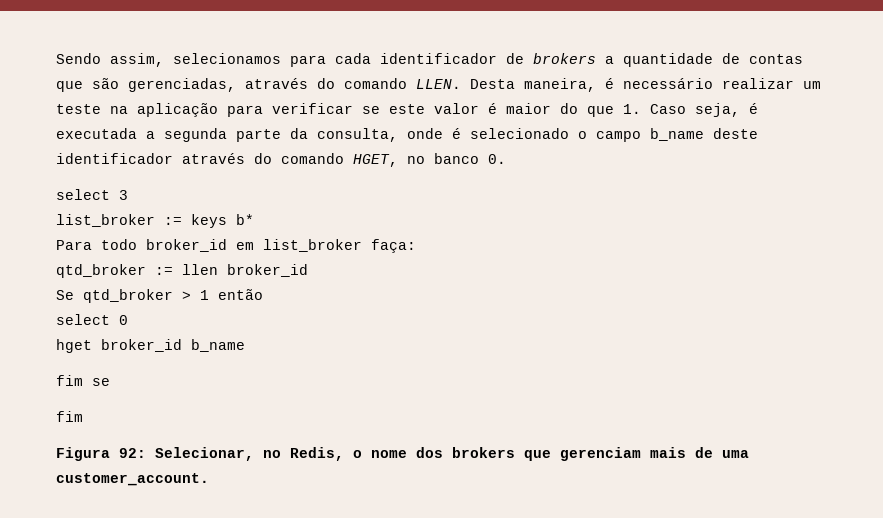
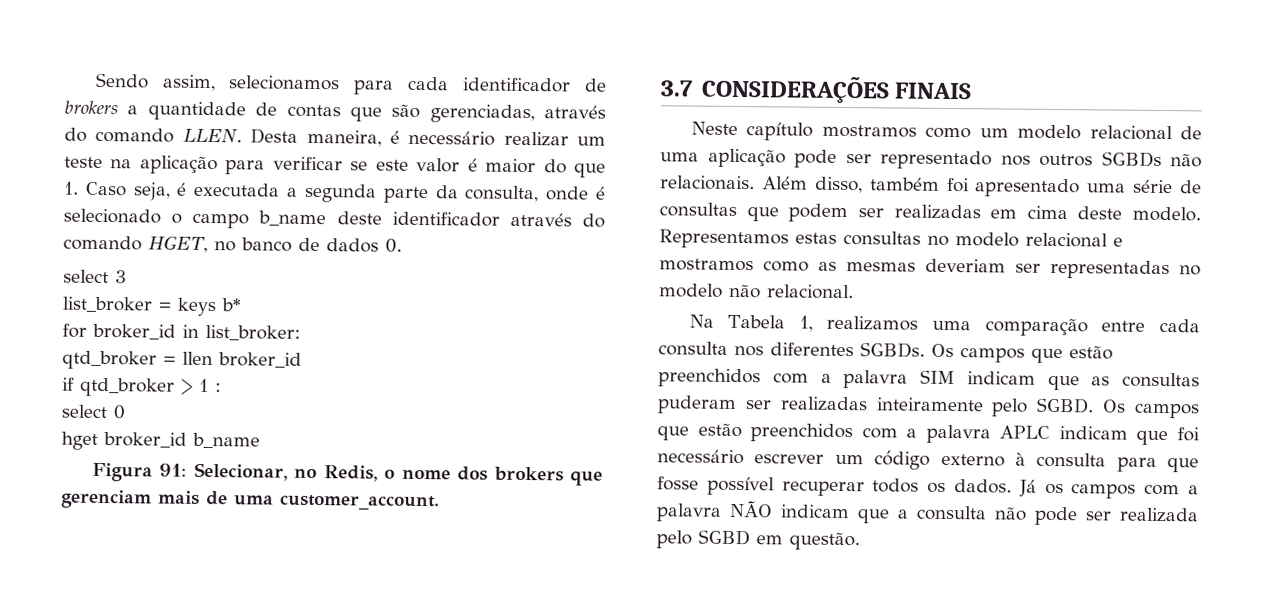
- Desta maneira, é necessário realizar um teste na aplicação para verificar se este valor é maior do que 1. Caso seja, é executada a segunda parte da consulta, onde é selecionado o campo b_name deste identificador através do comando HGET, no banco 0.
+ Desta maneira, é necessário realizar um teste na aplicação para verificar se este valor é maior do que 1. Caso seja, é executada a segunda parte da consulta, onde é selecionado o campo b_name deste identificador através do comando HGET, no banco de dados 0.
- list_broker := keys b*
+ list_broker = keys b*
- Para todo broker_id em list_broker faça:
- qtd_broker := llen broker_id
+ for broker_id in list_broker:
+ qtd_broker = llen broker_id
- Se qtd_broker > 1 então
+ if qtd_broker > 1 :
- fim se
- fim
- Figura 92: Selecionar, no Redis, o nome dos brokers que gerenciam mais de uma customer_account.
+ Figura 91: Selecionar, no Redis, o nome dos brokers que gerenciam mais de uma customer_account.
+ 3.7 CONSIDERAÇÕES FINAIS
+ Neste capítulo mostramos como um modelo relacional de uma aplicação pode ser representado nos outros SGBDs não relacionais. Além disso, também foi apresentado uma série de consultas que podem ser realizadas em cima deste modelo. Representamos estas consultas no modelo relacional e mostramos como as mesmas deveriam ser representadas no modelo não relacional.
+ Na Tabela 1, realizamos uma comparação entre cada consulta nos diferentes SGBDs. Os campos que estão preenchidos com a palavra SIM indicam que as consultas puderam ser realizadas inteiramente pelo SGBD. Os campos que estão preenchidos com a palavra APLC indicam que foi necessário escrever um código externo à consulta para que fosse possível recuperar todos os dados. Já os campos com a palavra NÃO indicam que a consulta não pode ser realizada pelo SGBD em questão.

